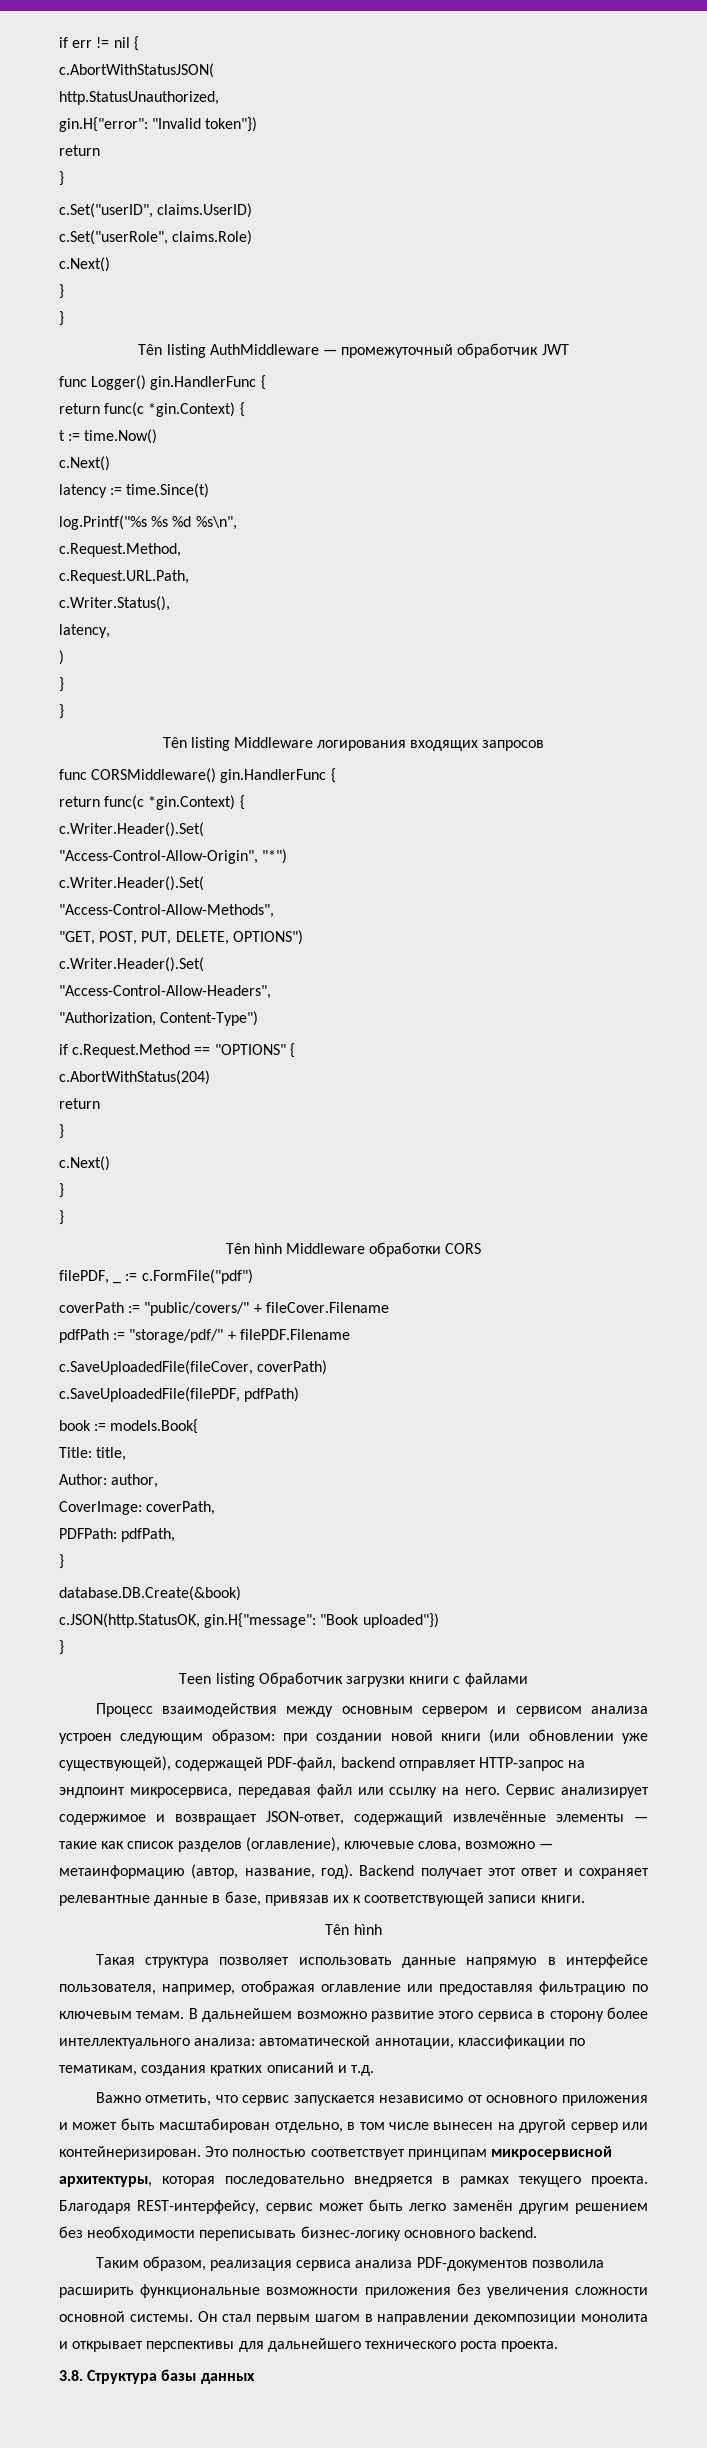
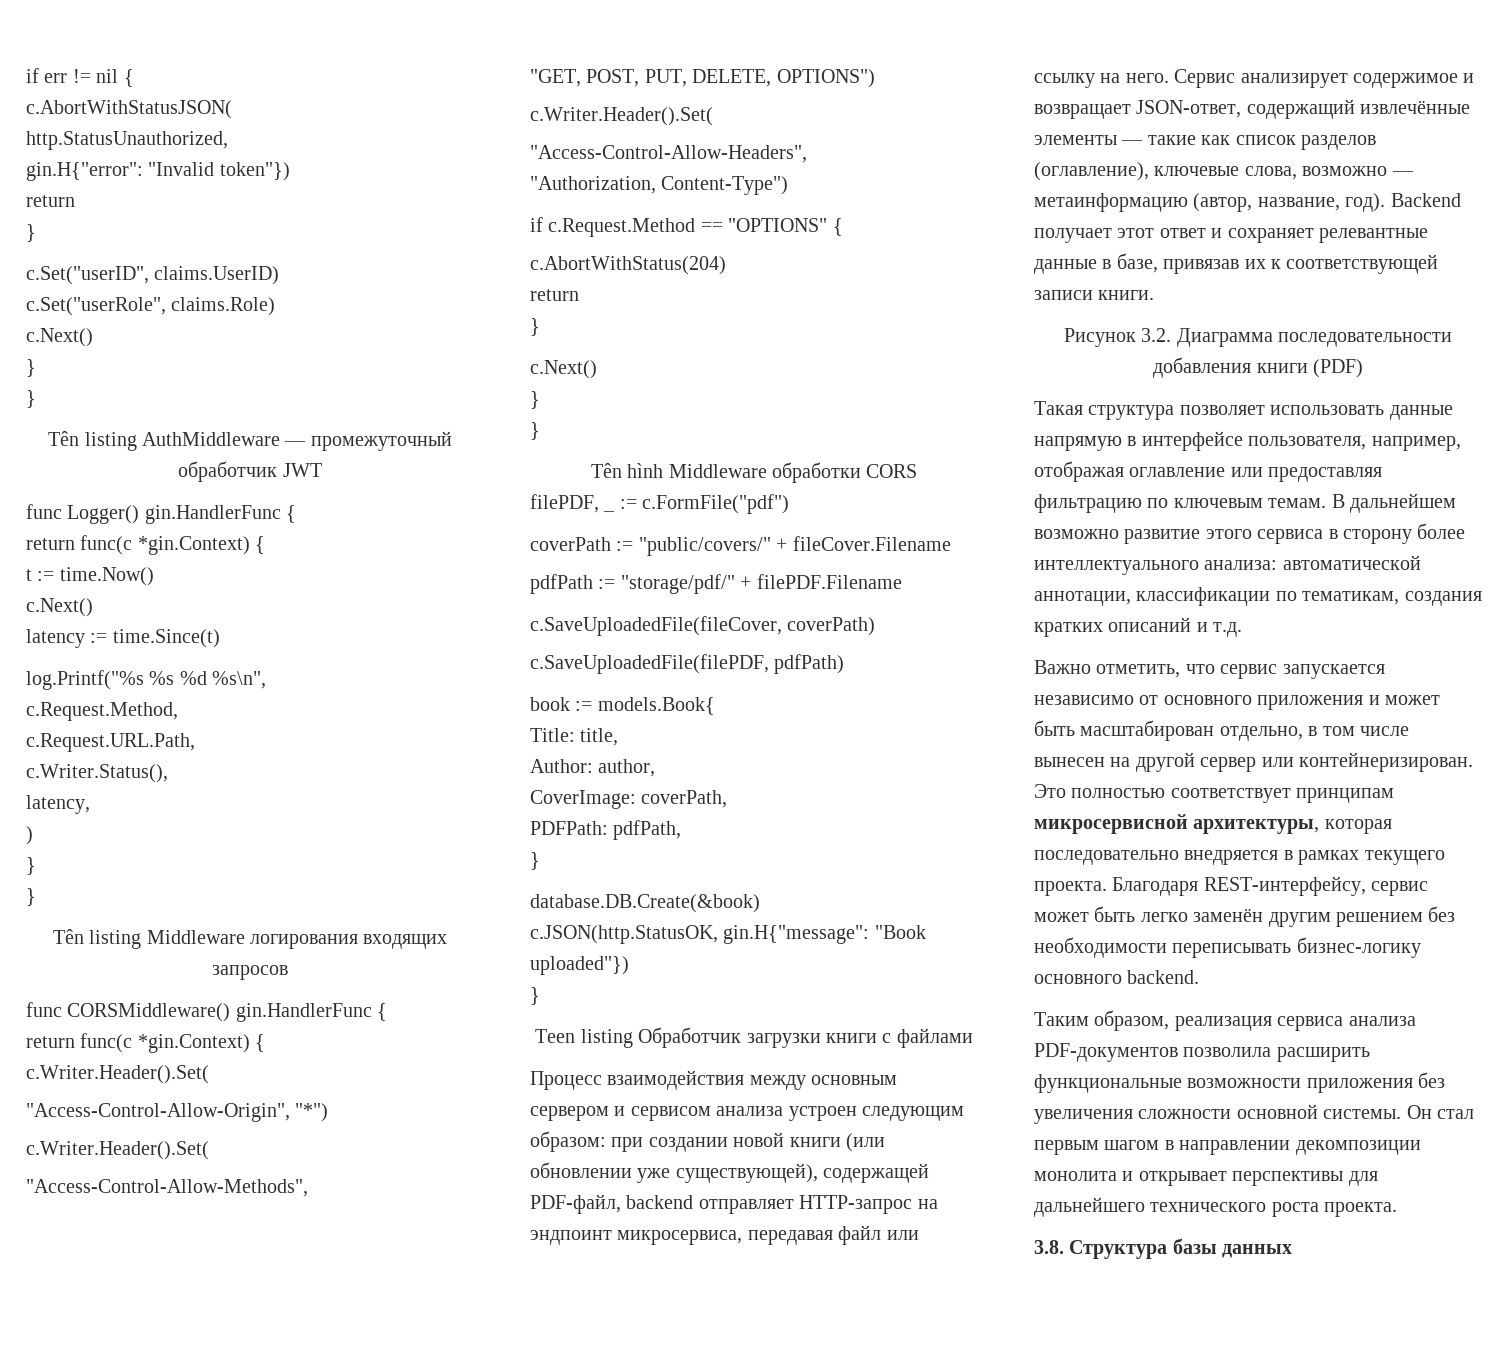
  Backend получает этот ответ и сохраняет релевантные данные в базе, привязав их к соответствующей записи книги.
- Tên hình
+ Рисунок 3.2. Диаграмма последовательности добавления книги (PDF)

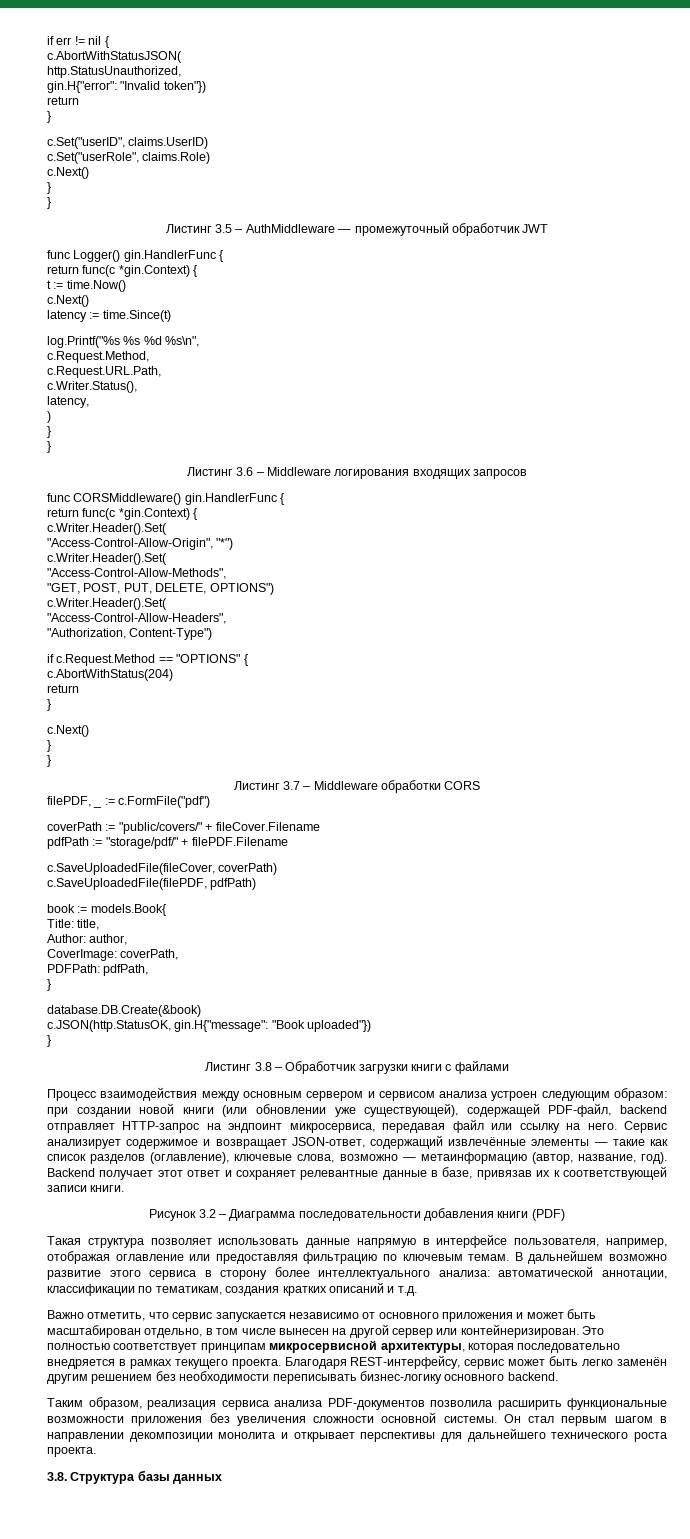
- Tên listing AuthMiddleware — промежуточный обработчик JWT
+ Листинг 3.5 – AuthMiddleware — промежуточный обработчик JWT
- Tên listing Middleware логирования входящих запросов
+ Листинг 3.6 – Middleware логирования входящих запросов
- Tên hình Middleware обработки CORS
+ Листинг 3.7 – Middleware обработки CORS
- Teen listing Обработчик загрузки книги с файлами
+ Листинг 3.8 – Обработчик загрузки книги с файлами
- Рисунок 3.2. Диаграмма последовательности добавления книги (PDF)
+ Рисунок 3.2 – Диаграмма последовательности добавления книги (PDF)

